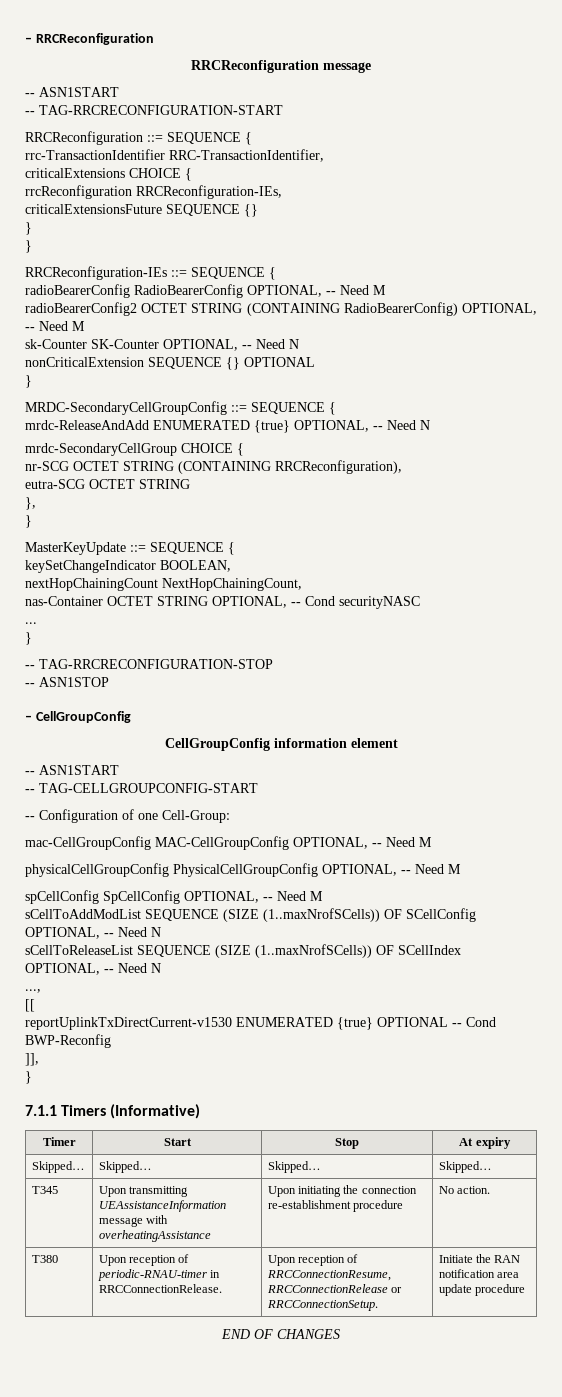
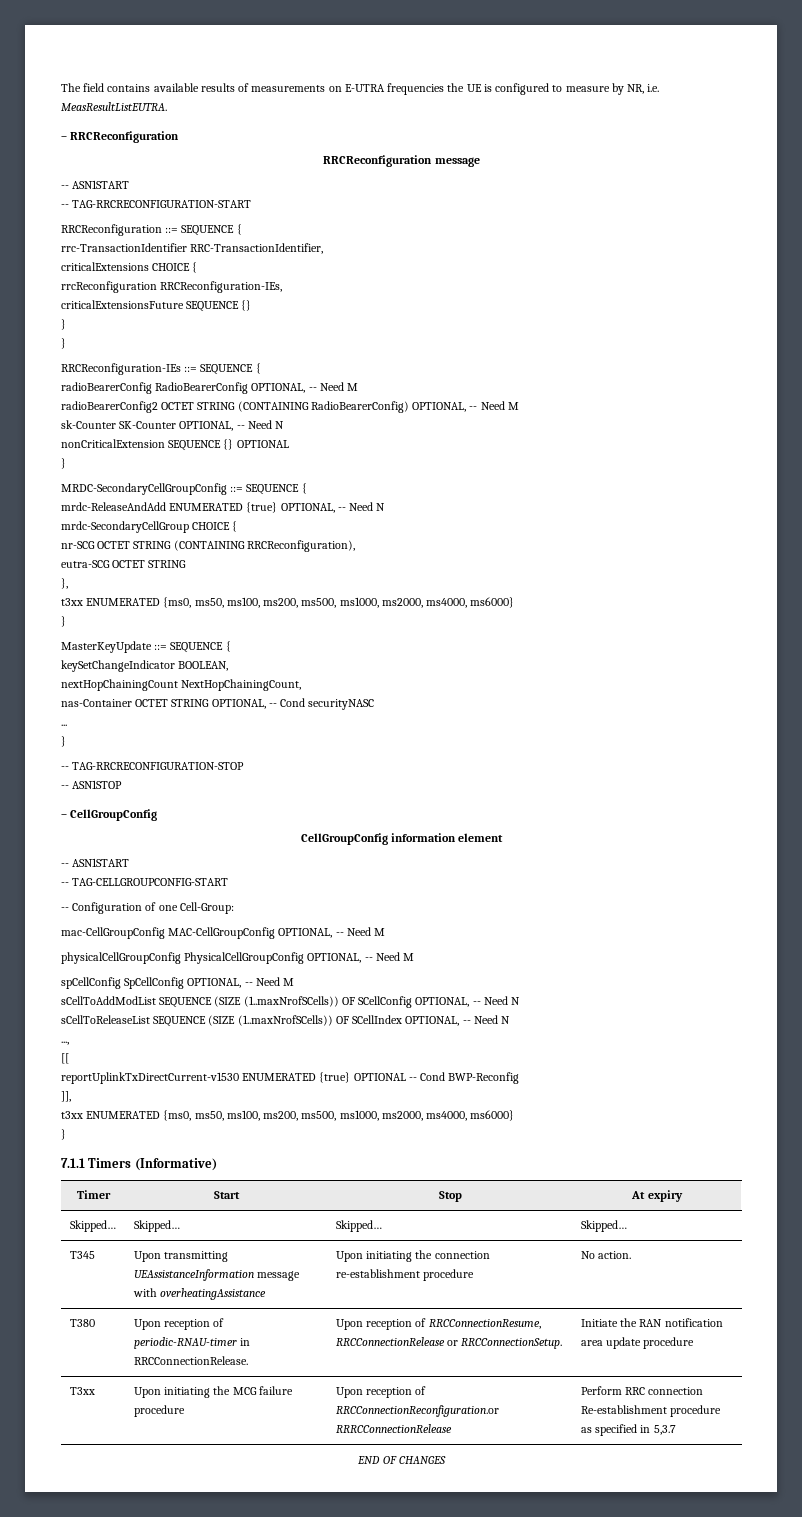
+ The field contains available results of measurements on E-UTRA frequencies the UE is configured to measure by NR, i.e. MeasResultListEUTRA.
  },
+ t3xx ENUMERATED {ms0, ms50, ms100, ms200, ms500, ms1000, ms2000, ms4000, ms6000}
  ]],
+ t3xx ENUMERATED {ms0, ms50, ms100, ms200, ms500, ms1000, ms2000, ms4000, ms6000}
+ T3xx | Upon initiating the MCG failure procedure | Upon reception of RRCConnectionReconfiguration.or RRRCConnectionRelease | Perform RRC connection Re-establishment procedure as specified in 5,3.7

